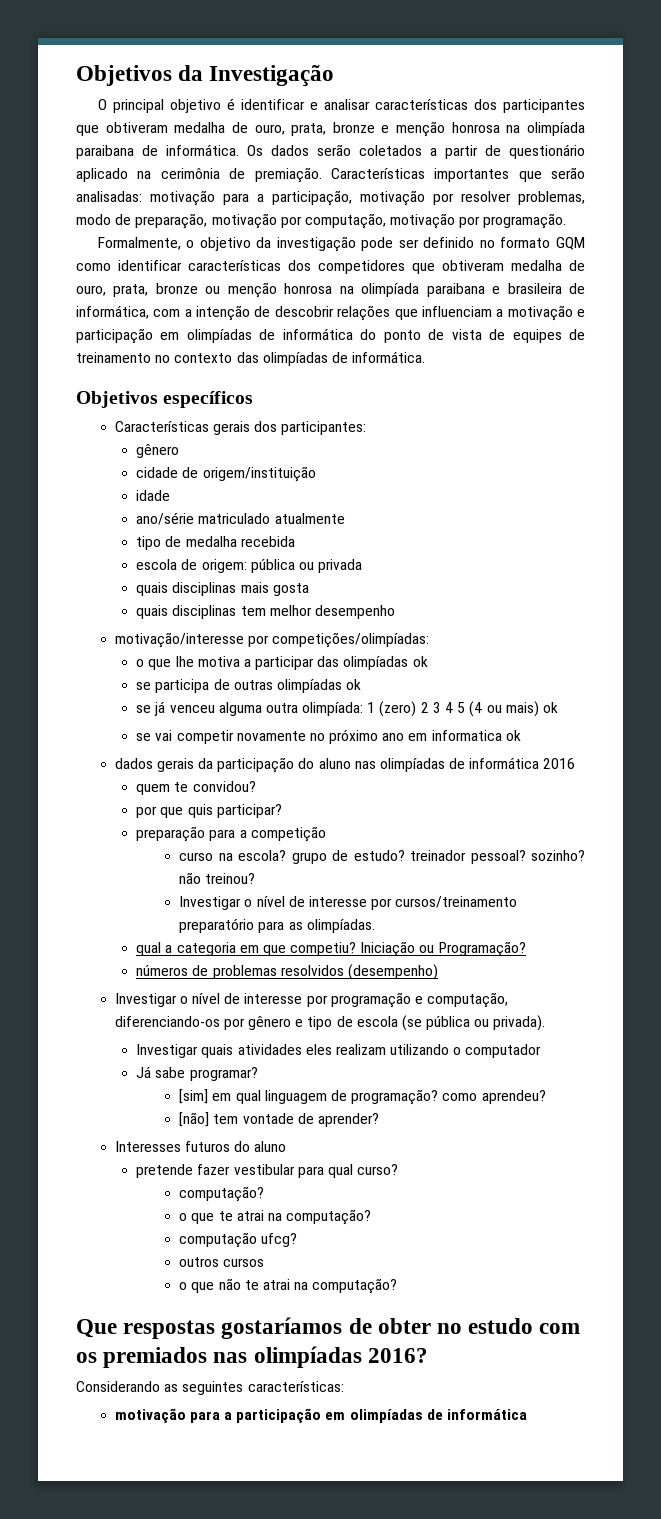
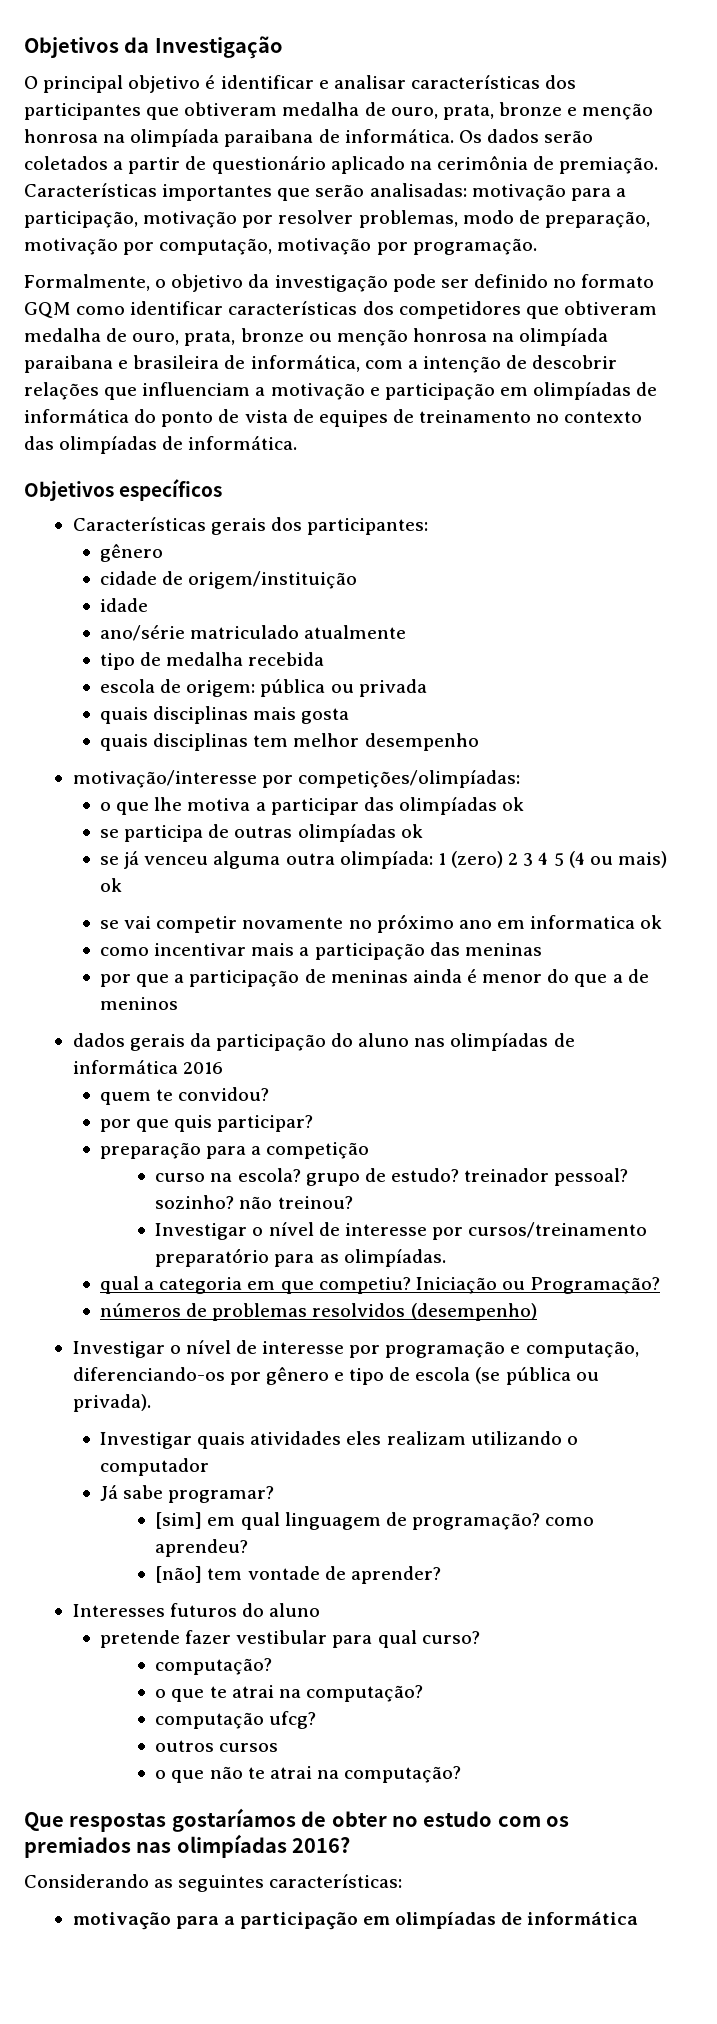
+ como incentivar mais a participação das meninas
+ por que a participação de meninas ainda é menor do que a de meninos

